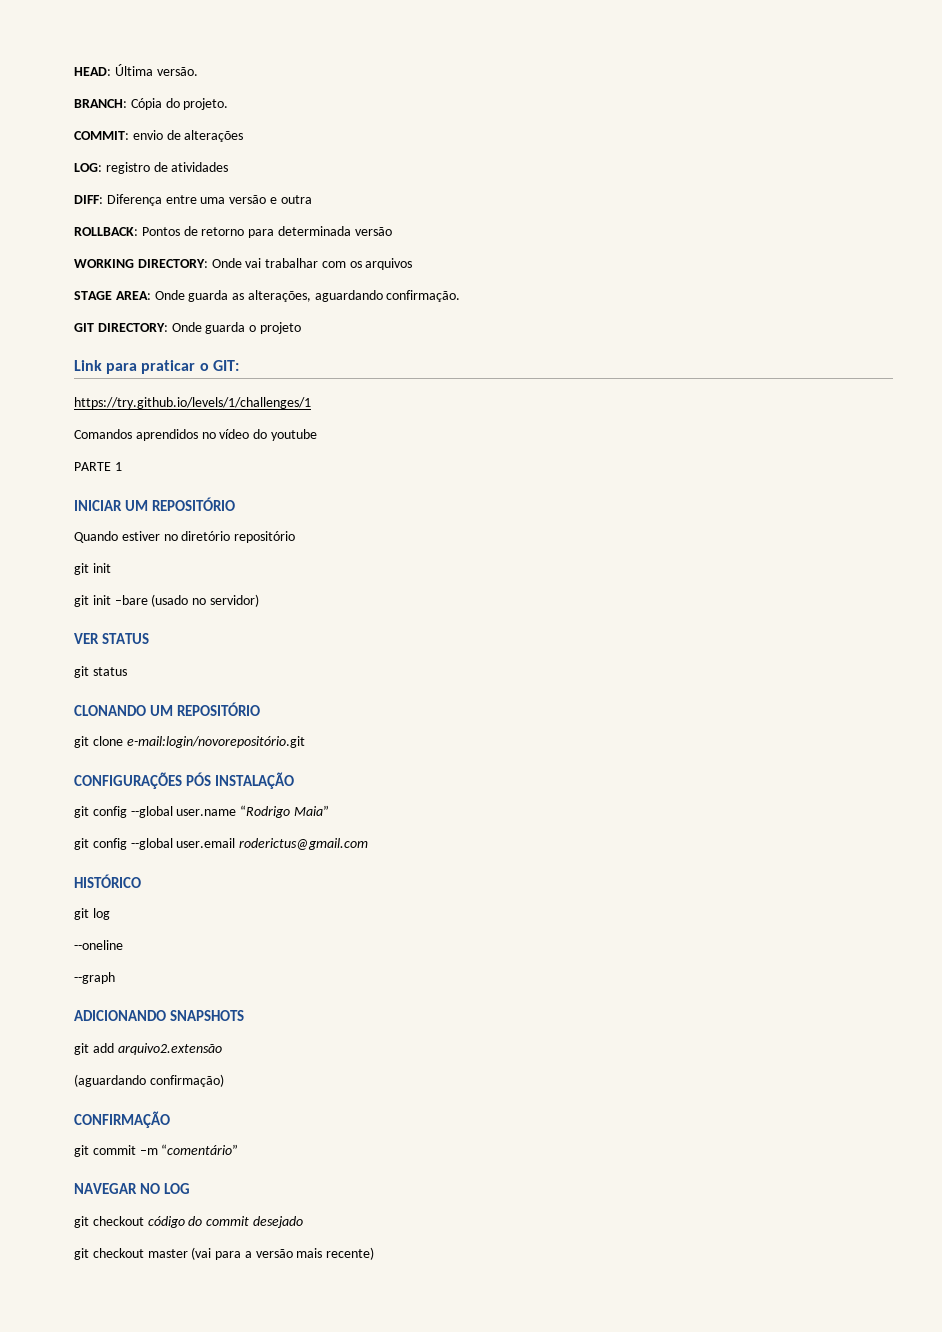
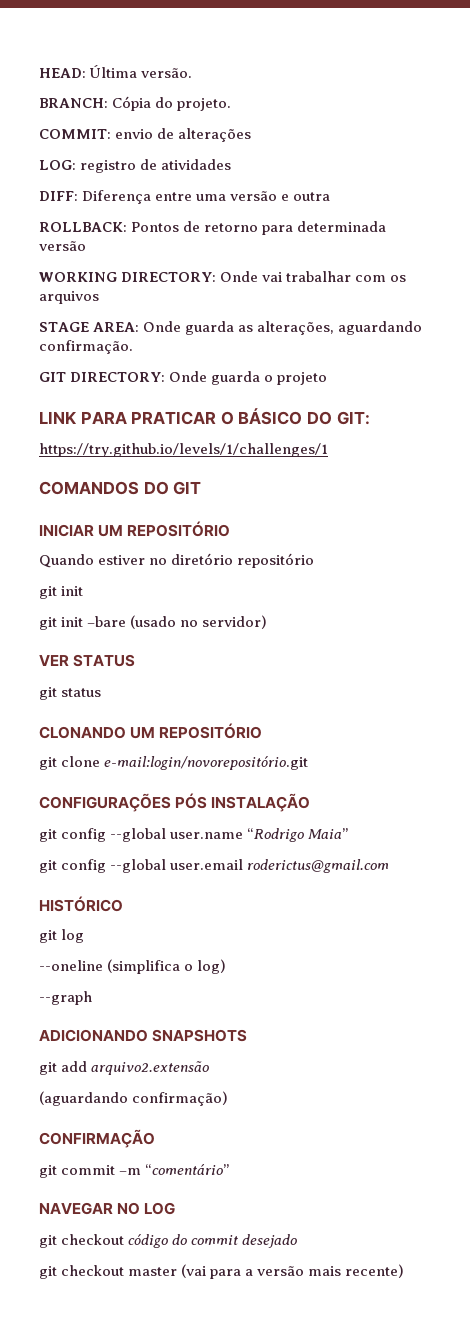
- Link para praticar o GIT:
+ LINK PARA PRATICAR O BÁSICO DO GIT:
  https://try.github.io/levels/1/challenges/1
- Comandos aprendidos no vídeo do youtube
- PARTE 1
+ COMANDOS DO GIT
- --oneline
+ --oneline (simplifica o log)

